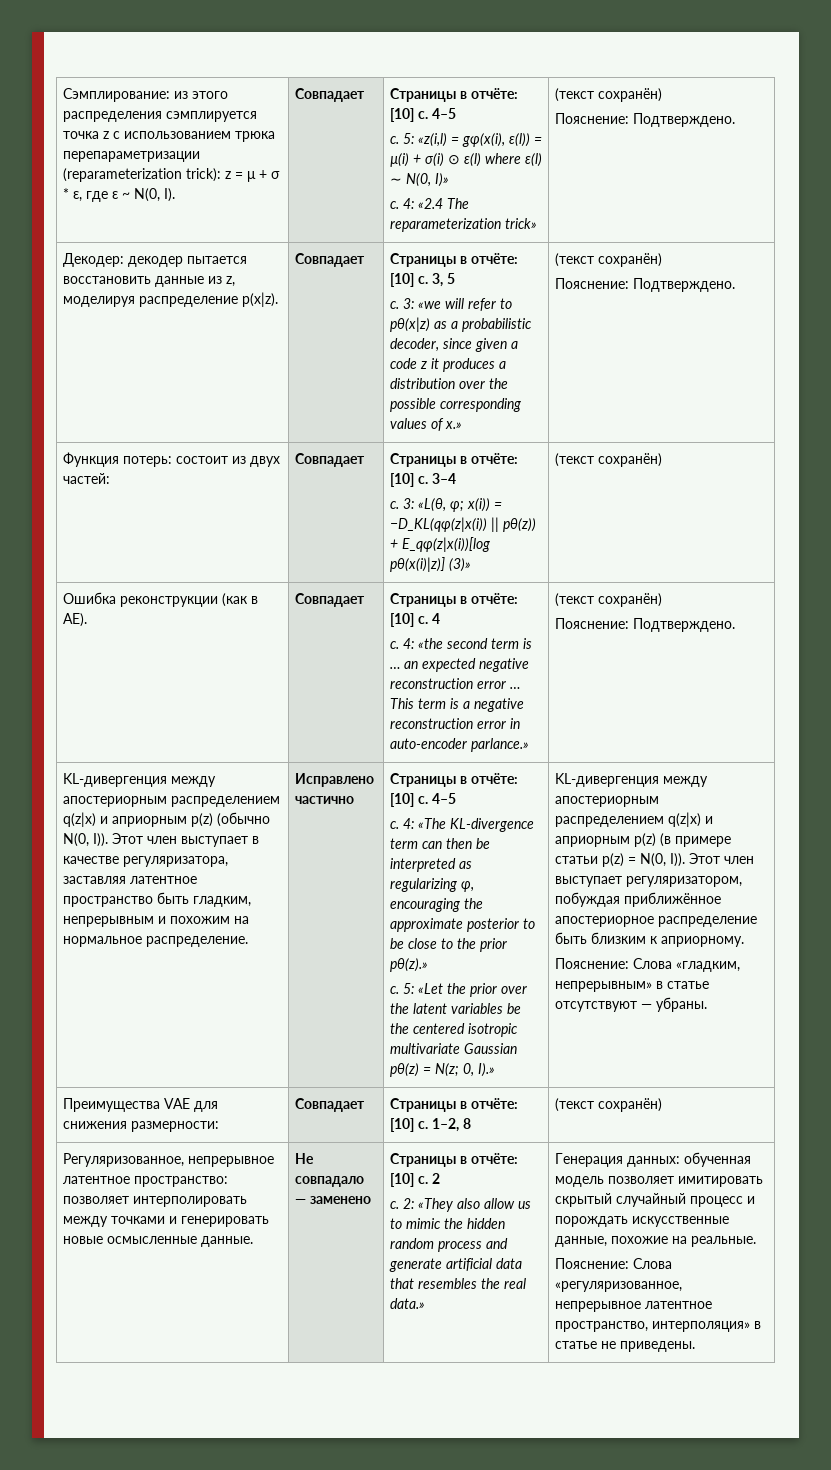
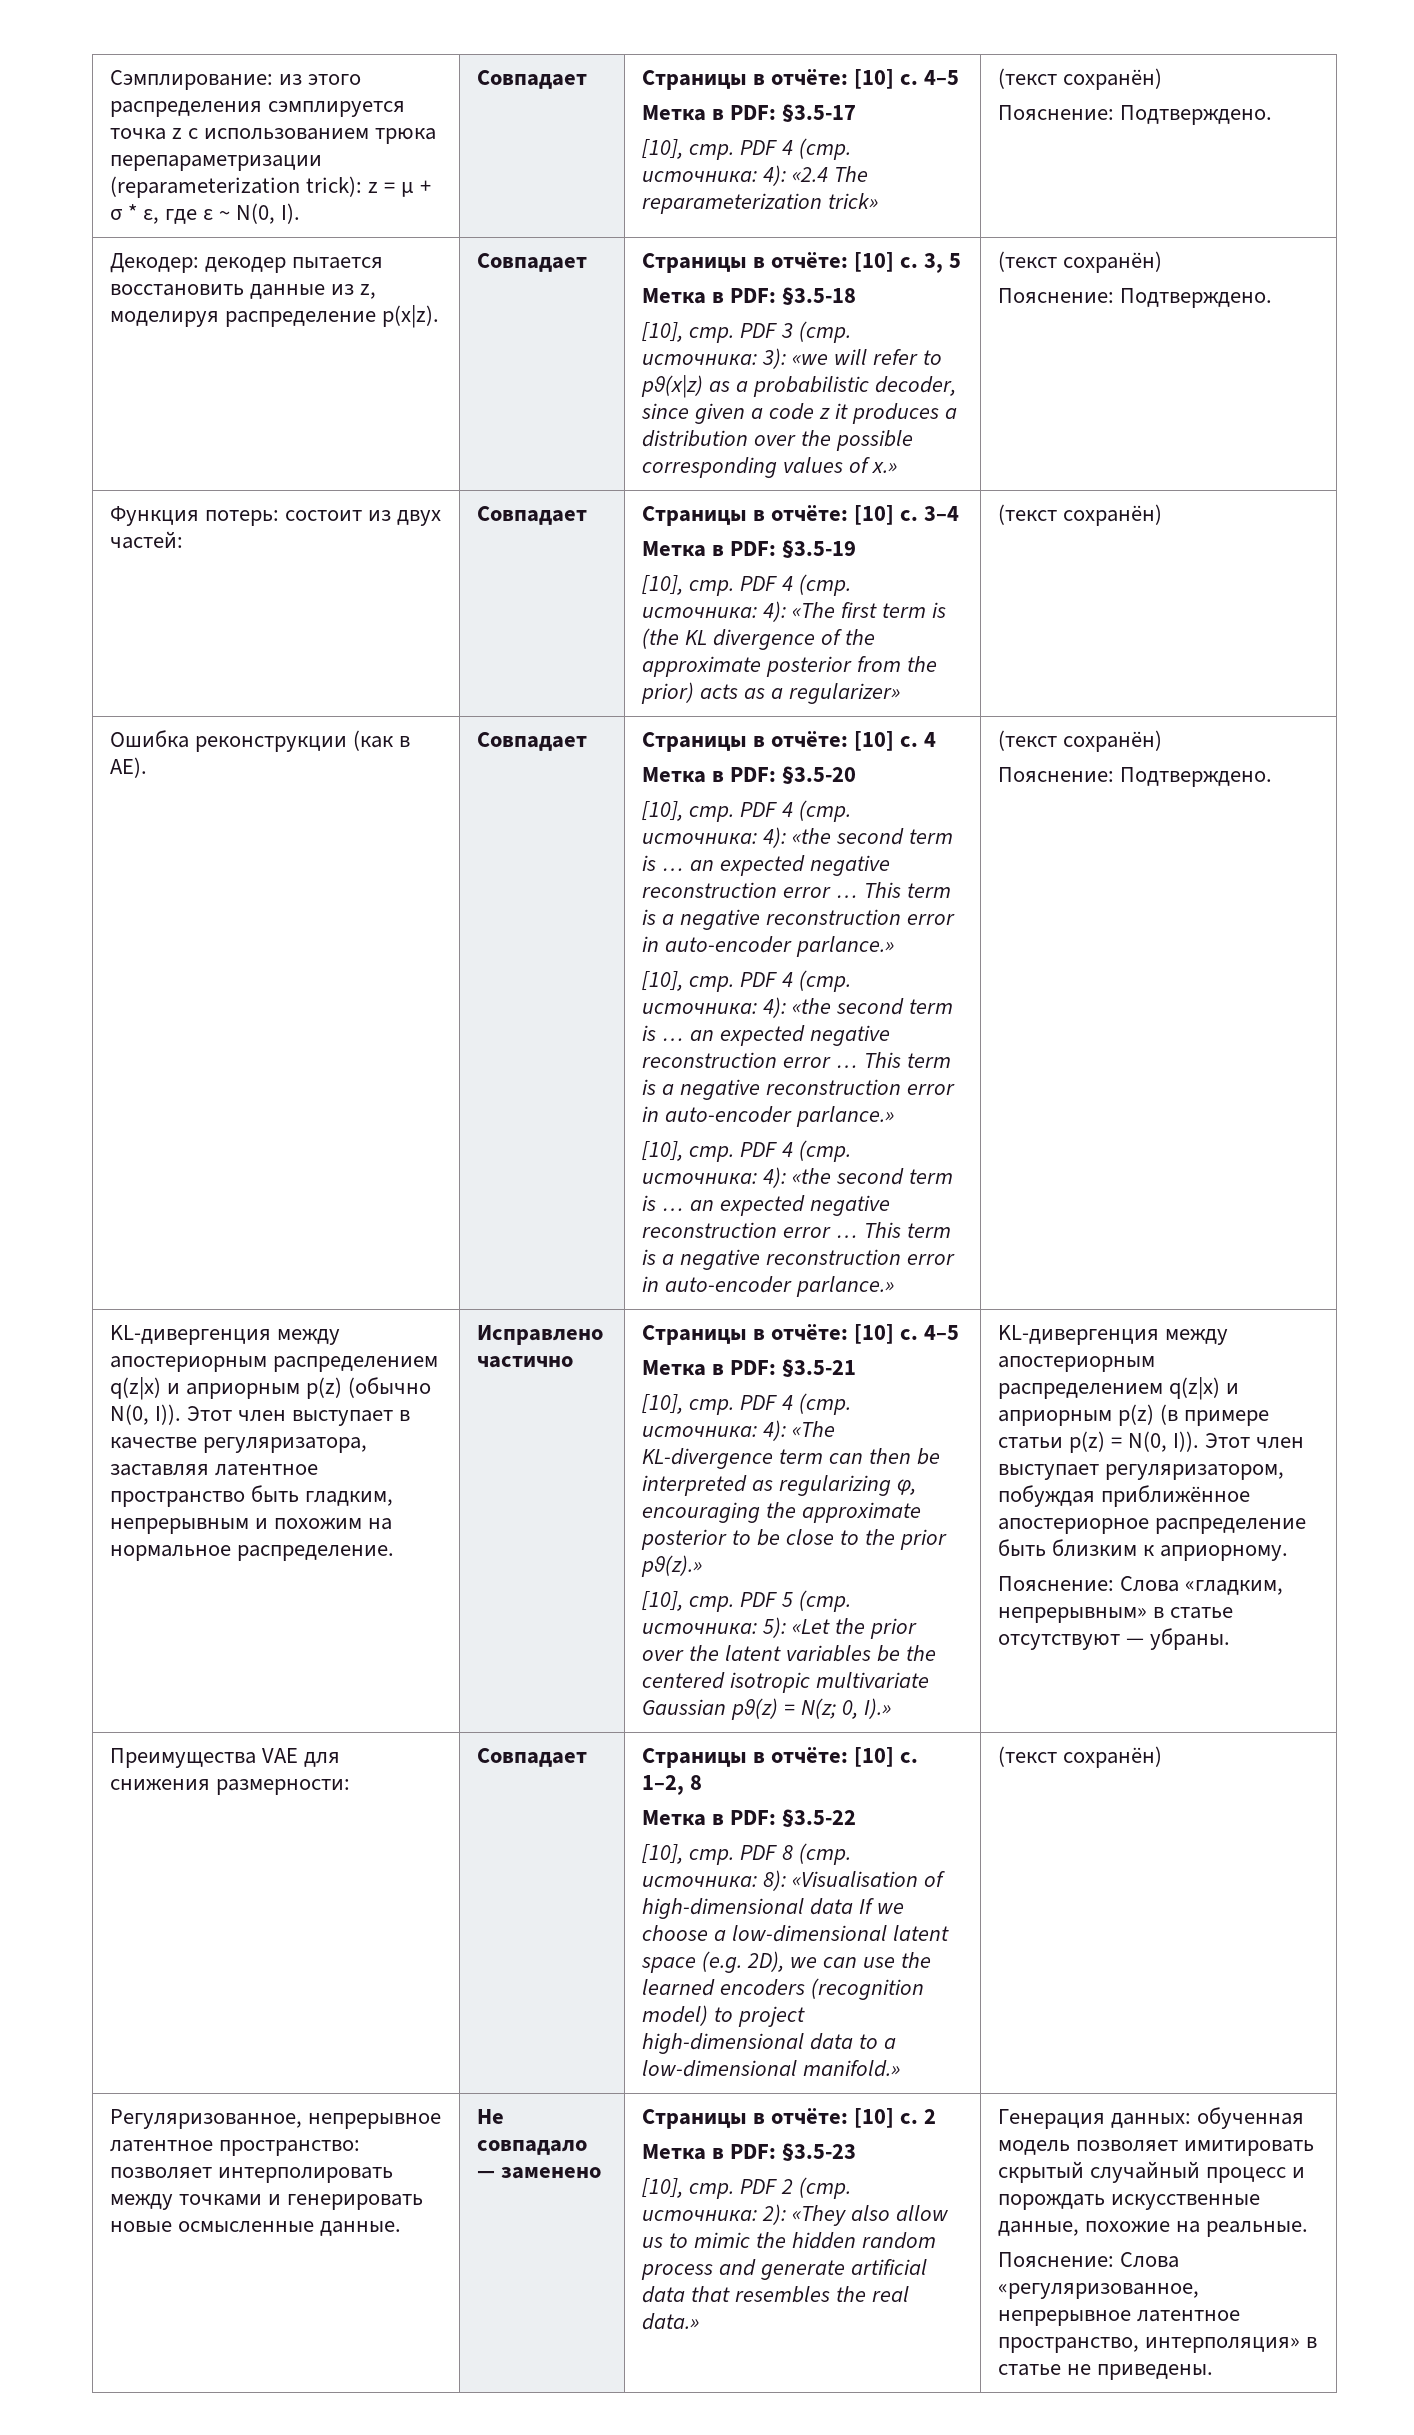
- с. 5: «z(i,l) = gφ(x(i), ε(l)) = µ(i) + σ(i) ⊙ ε(l) where ε(l) ∼ N(0, I)»
- с. 4: «2.4 The reparameterization trick»
+ Метка в PDF: §3.5-17
+ [10], стр. PDF 4 (стр. источника: 4): «2.4 The reparameterization trick»
- с. 3: «we will refer to pθ(x|z) as a probabilistic decoder, since given a code z it produces a distribution over the possible corresponding values of x.»
+ Метка в PDF: §3.5-18
+ [10], стр. PDF 3 (стр. источника: 3): «we will refer to pθ(x|z) as a probabilistic decoder, since given a code z it produces a distribution over the possible corresponding values of x.»
- с. 3: «L(θ, φ; x(i)) = −D_KL(qφ(z|x(i)) || pθ(z)) + E_qφ(z|x(i))[log pθ(x(i)|z)] (3)»
+ Метка в PDF: §3.5-19
+ [10], стр. PDF 4 (стр. источника: 4): «The first term is (the KL divergence of the approximate posterior from the prior) acts as a regularizer»
- с. 4: «the second term is … an expected negative reconstruction error …
+ Метка в PDF: §3.5-20
+ [10], стр. PDF 4 (стр. источника: 4): «the second term is … an expected negative reconstruction error … This term is a negative reconstruction error in auto-encoder parlance.»
+ [10], стр. PDF 4 (стр. источника: 4): «the second term is … an expected negative reconstruction error … This term is a negative reconstruction error in auto-encoder parlance.»
+ [10], стр. PDF 4 (стр. источника: 4): «the second term is … an expected negative reconstruction error …
- с. 4: «The KL-divergence term can then be interpreted as regularizing φ, encouraging the approximate posterior to be close to the prior pθ(z).»
+ Метка в PDF: §3.5-21
+ [10], стр. PDF 4 (стр. источника: 4): «The KL-divergence term can then be interpreted as regularizing φ, encouraging the approximate posterior to be close to the prior pθ(z).»
- с. 5: «Let the prior over the latent variables be the centered isotropic multivariate Gaussian pθ(z) = N(z; 0, I).»
+ [10], стр. PDF 5 (стр. источника: 5): «Let the prior over the latent variables be the centered isotropic multivariate Gaussian pθ(z) = N(z; 0, I).»
+ Метка в PDF: §3.5-22
+ [10], стр. PDF 8 (стр. источника: 8): «Visualisation of high-dimensional data If we choose a low-dimensional latent space (e.g. 2D), we can use the learned encoders (recognition model) to project high-dimensional data to a low-dimensional manifold.»
- с. 2: «They also allow us to mimic the hidden random process and generate artificial data that resembles the real data.»
+ Метка в PDF: §3.5-23
+ [10], стр. PDF 2 (стр. источника: 2): «They also allow us to mimic the hidden random process and generate artificial data that resembles the real data.»

